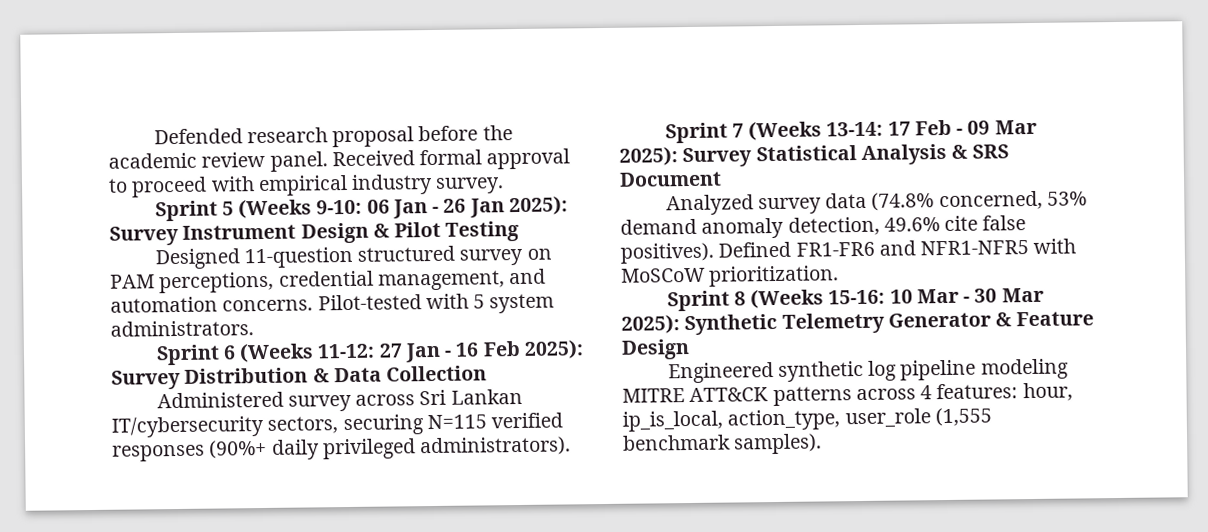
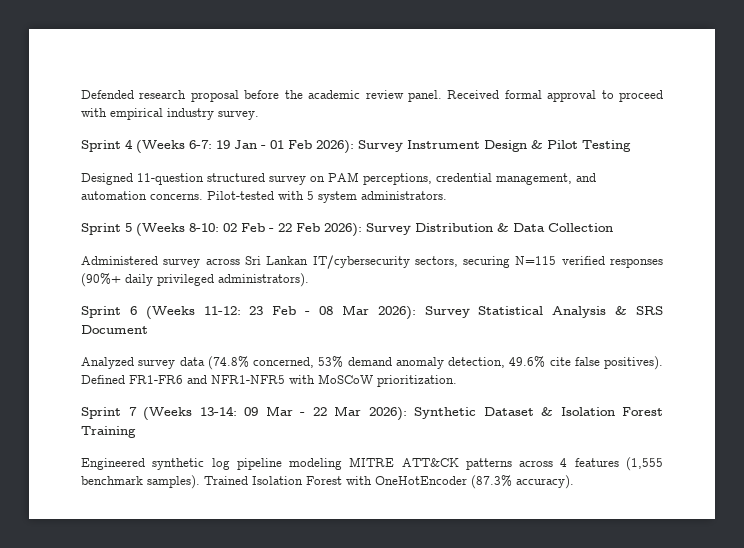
- Sprint 5 (Weeks 9-10: 06 Jan - 26 Jan 2025): Survey Instrument Design & Pilot Testing
+ Sprint 4 (Weeks 6-7: 19 Jan - 01 Feb 2026): Survey Instrument Design & Pilot Testing
- Sprint 6 (Weeks 11-12: 27 Jan - 16 Feb 2025): Survey Distribution & Data Collection
+ Sprint 5 (Weeks 8-10: 02 Feb - 22 Feb 2026): Survey Distribution & Data Collection
- Sprint 7 (Weeks 13-14: 17 Feb - 09 Mar 2025): Survey Statistical Analysis & SRS Document
+ Sprint 6 (Weeks 11-12: 23 Feb - 08 Mar 2026): Survey Statistical Analysis & SRS Document
- Sprint 8 (Weeks 15-16: 10 Mar - 30 Mar 2025): Synthetic Telemetry Generator & Feature Design
+ Sprint 7 (Weeks 13-14: 09 Mar - 22 Mar 2026): Synthetic Dataset & Isolation Forest Training
- Engineered synthetic log pipeline modeling MITRE ATT&CK patterns across 4 features: hour, ip_is_local, action_type, user_role (1,555 benchmark samples).
+ Engineered synthetic log pipeline modeling MITRE ATT&CK patterns across 4 features (1,555 benchmark samples). Trained Isolation Forest with OneHotEncoder (87.3% accuracy).

